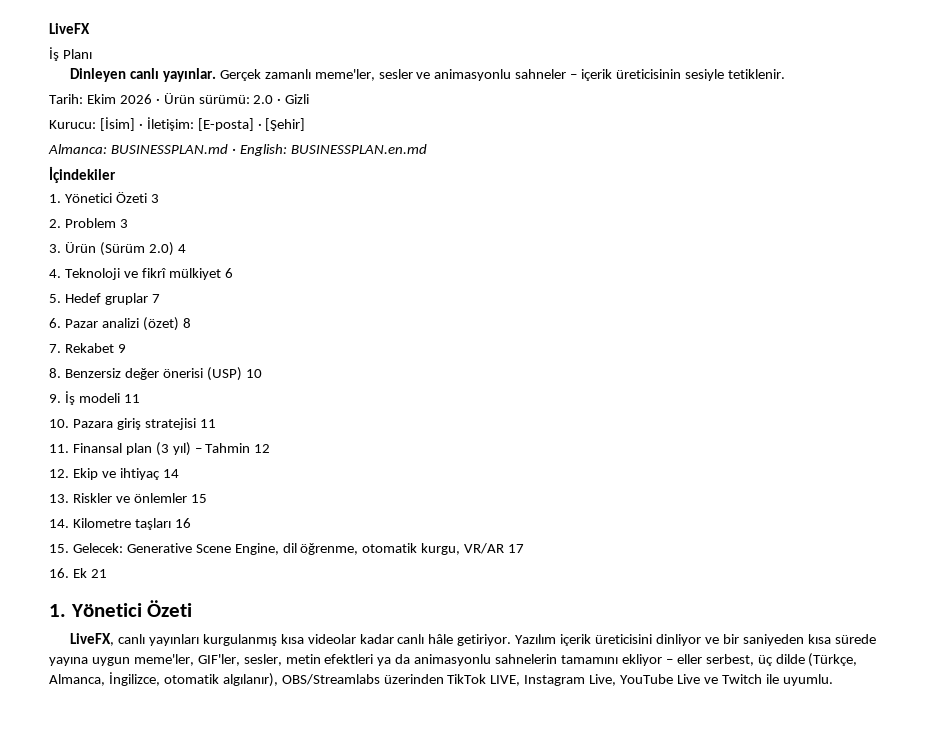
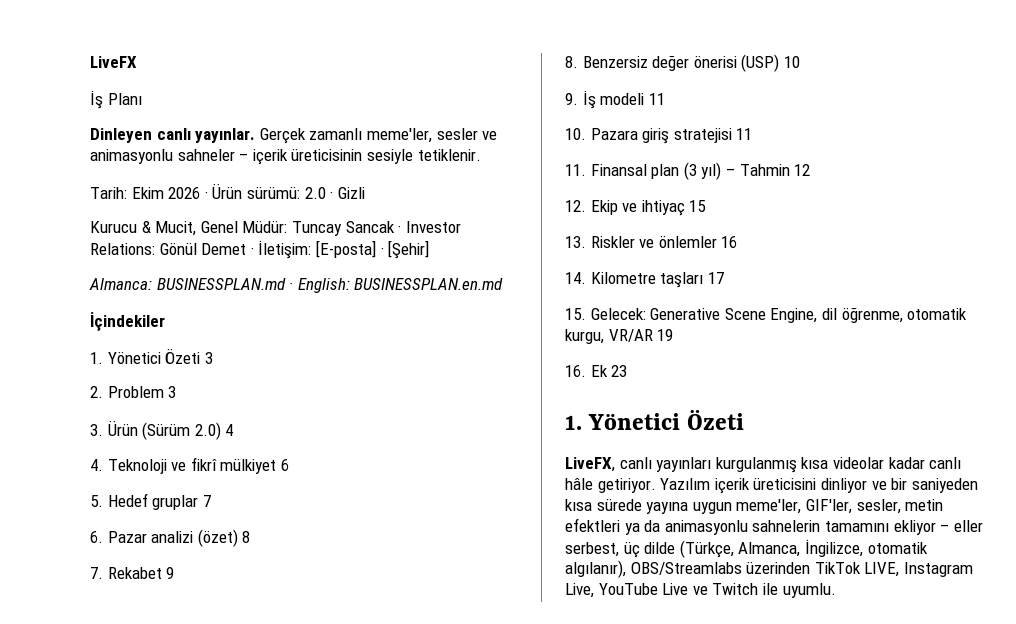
- Kurucu: [İsim] · İletişim: [E-posta] · [Şehir]
+ Kurucu & Mucit, Genel Müdür: Tuncay Sancak · Investor Relations: Gönül Demet · İletişim: [E-posta] · [Şehir]
- 12. Ekip ve ihtiyaç 14
+ 12. Ekip ve ihtiyaç 15
- 13. Riskler ve önlemler 15
+ 13. Riskler ve önlemler 16
- 14. Kilometre taşları 16
+ 14. Kilometre taşları 17
- 15. Gelecek: Generative Scene Engine, dil öğrenme, otomatik kurgu, VR/AR 17
+ 15. Gelecek: Generative Scene Engine, dil öğrenme, otomatik kurgu, VR/AR 19
- 16. Ek 21
+ 16. Ek 23

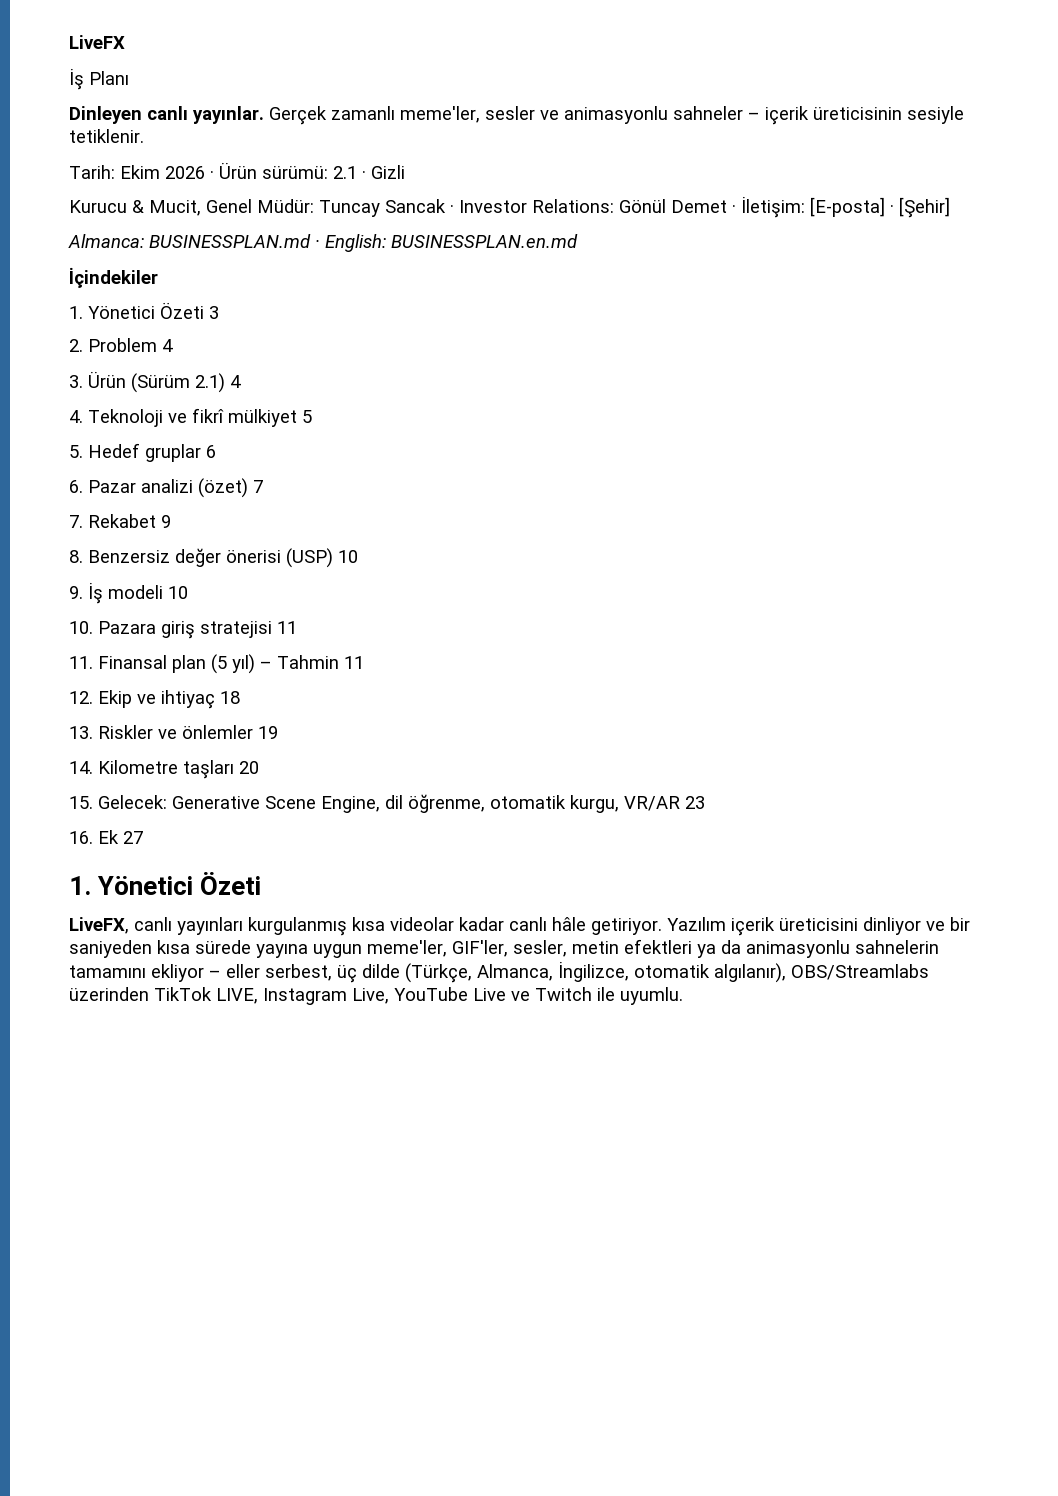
- Tarih: Ekim 2026 · Ürün sürümü: 2.0 · Gizli
+ Tarih: Ekim 2026 · Ürün sürümü: 2.1 · Gizli
- 2. Problem 3
+ 2. Problem 4
- 3. Ürün (Sürüm 2.0) 4
+ 3. Ürün (Sürüm 2.1) 4
- 4. Teknoloji ve fikrî mülkiyet 6
+ 4. Teknoloji ve fikrî mülkiyet 5
- 5. Hedef gruplar 7
+ 5. Hedef gruplar 6
- 6. Pazar analizi (özet) 8
+ 6. Pazar analizi (özet) 7
- 9. İş modeli 11
+ 9. İş modeli 10
- 11. Finansal plan (3 yıl) – Tahmin 12
+ 11. Finansal plan (5 yıl) – Tahmin 11
- 12. Ekip ve ihtiyaç 15
+ 12. Ekip ve ihtiyaç 18
- 13. Riskler ve önlemler 16
+ 13. Riskler ve önlemler 19
- 14. Kilometre taşları 17
+ 14. Kilometre taşları 20
- 15. Gelecek: Generative Scene Engine, dil öğrenme, otomatik kurgu, VR/AR 19
+ 15. Gelecek: Generative Scene Engine, dil öğrenme, otomatik kurgu, VR/AR 23
- 16. Ek 23
+ 16. Ek 27

